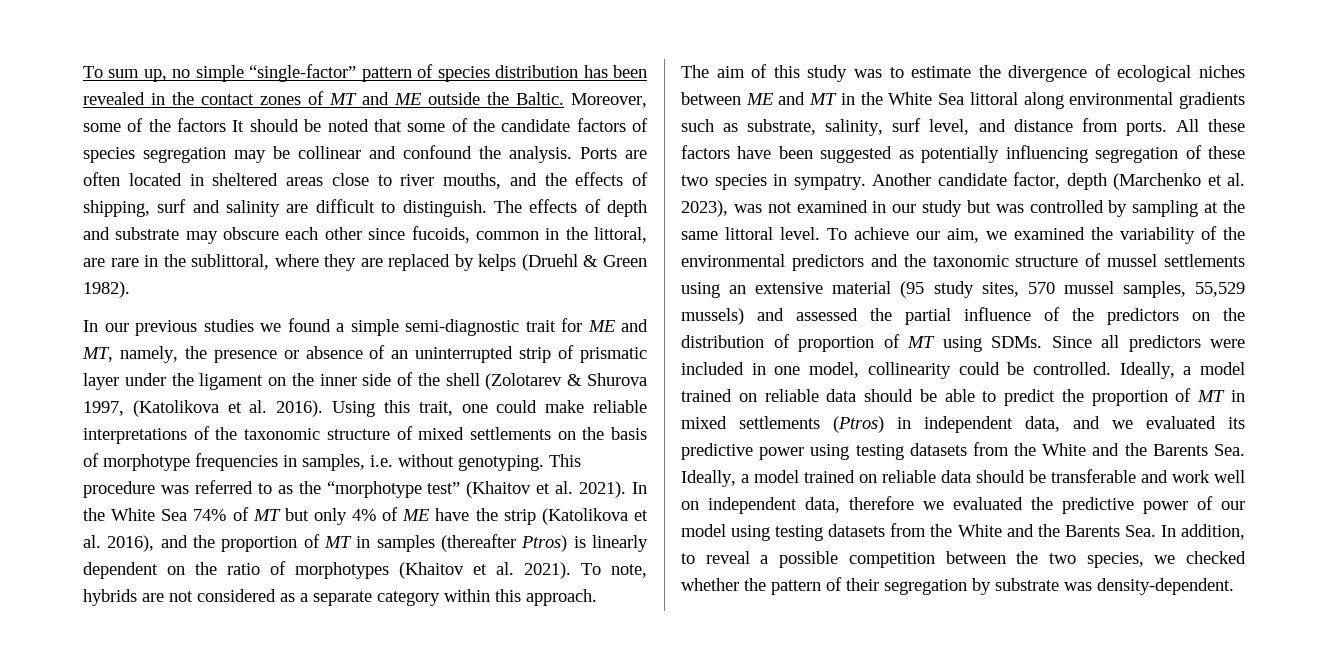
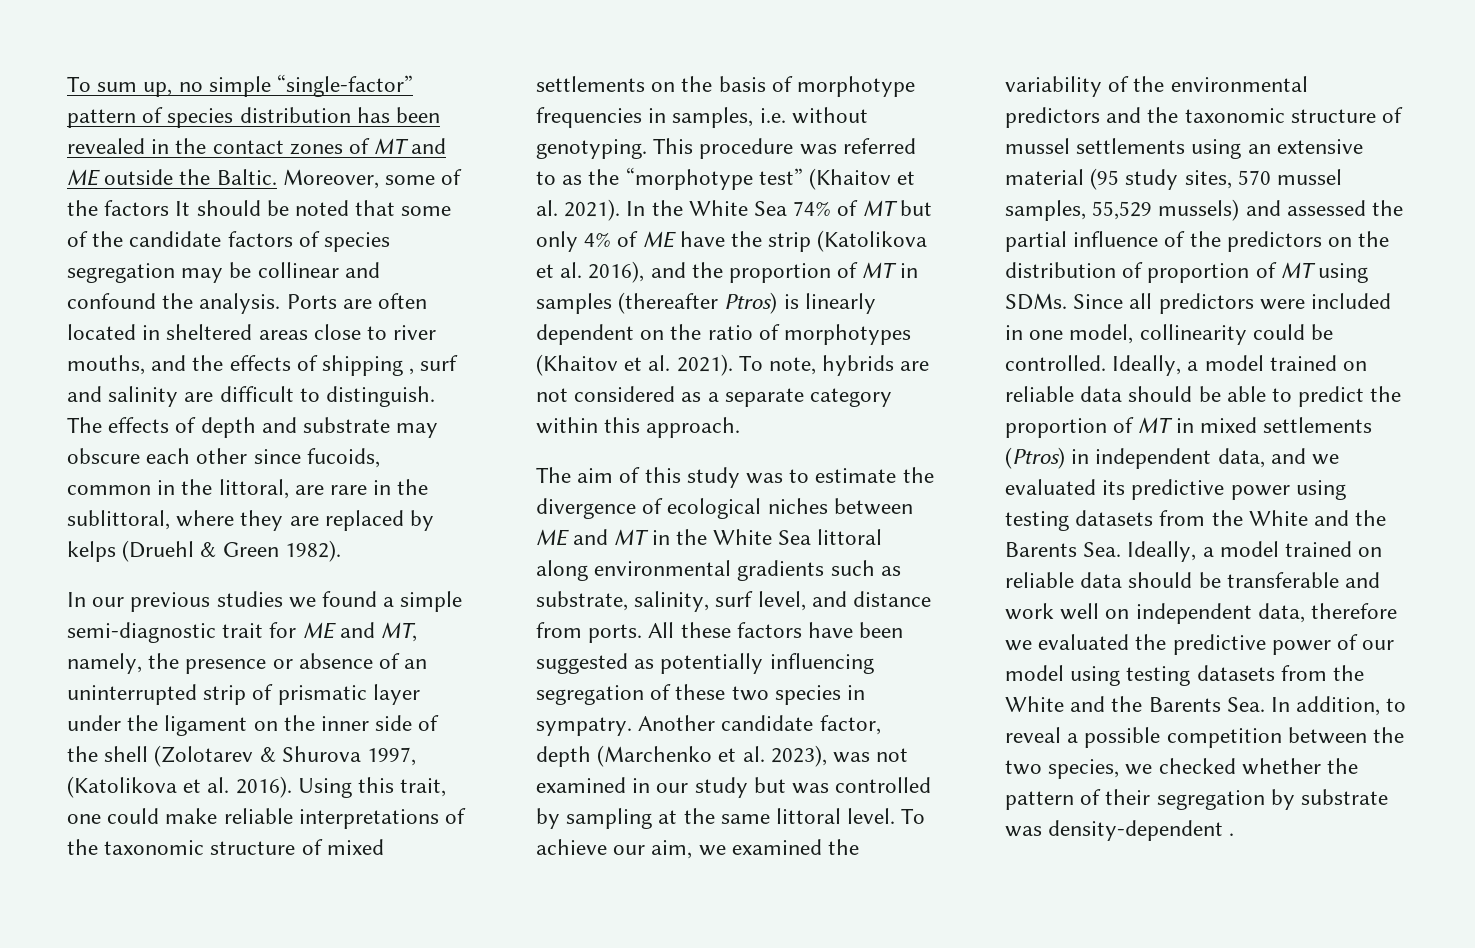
- Ports are often located in sheltered areas close to river mouths, and the effects of shipping, surf and salinity are difficult to distinguish.
+ Ports are often located in sheltered areas close to river mouths, and the effects of shipping , surf and salinity are difficult to distinguish.
- Ideally, a model trained on reliable data should be able to predict the proportion of MT in mixed settlements (Ptros) in independent data, and we evaluated its predictive power using testing datasets from the White and the Barents Sea. Ideally, a model trained on reliable data should be transferable and work well on independent data, therefore we evaluated the predictive power of our model using testing datasets from the White and the Barents Sea. In addition, to reveal a possible competition between the two species, we checked whether the pattern of their segregation by substrate was density-dependent.
+ Ideally, a model trained on reliable data should be able to predict the proportion of MT in mixed settlements (Ptros) in independent data, and we evaluated its predictive power using testing datasets from the White and the Barents Sea. Ideally, a model trained on reliable data should be transferable and work well on independent data, therefore we evaluated the predictive power of our model using testing datasets from the White and the Barents Sea. In addition, to reveal a possible competition between the two species, we checked whether the pattern of their segregation by substrate was density-dependent .

